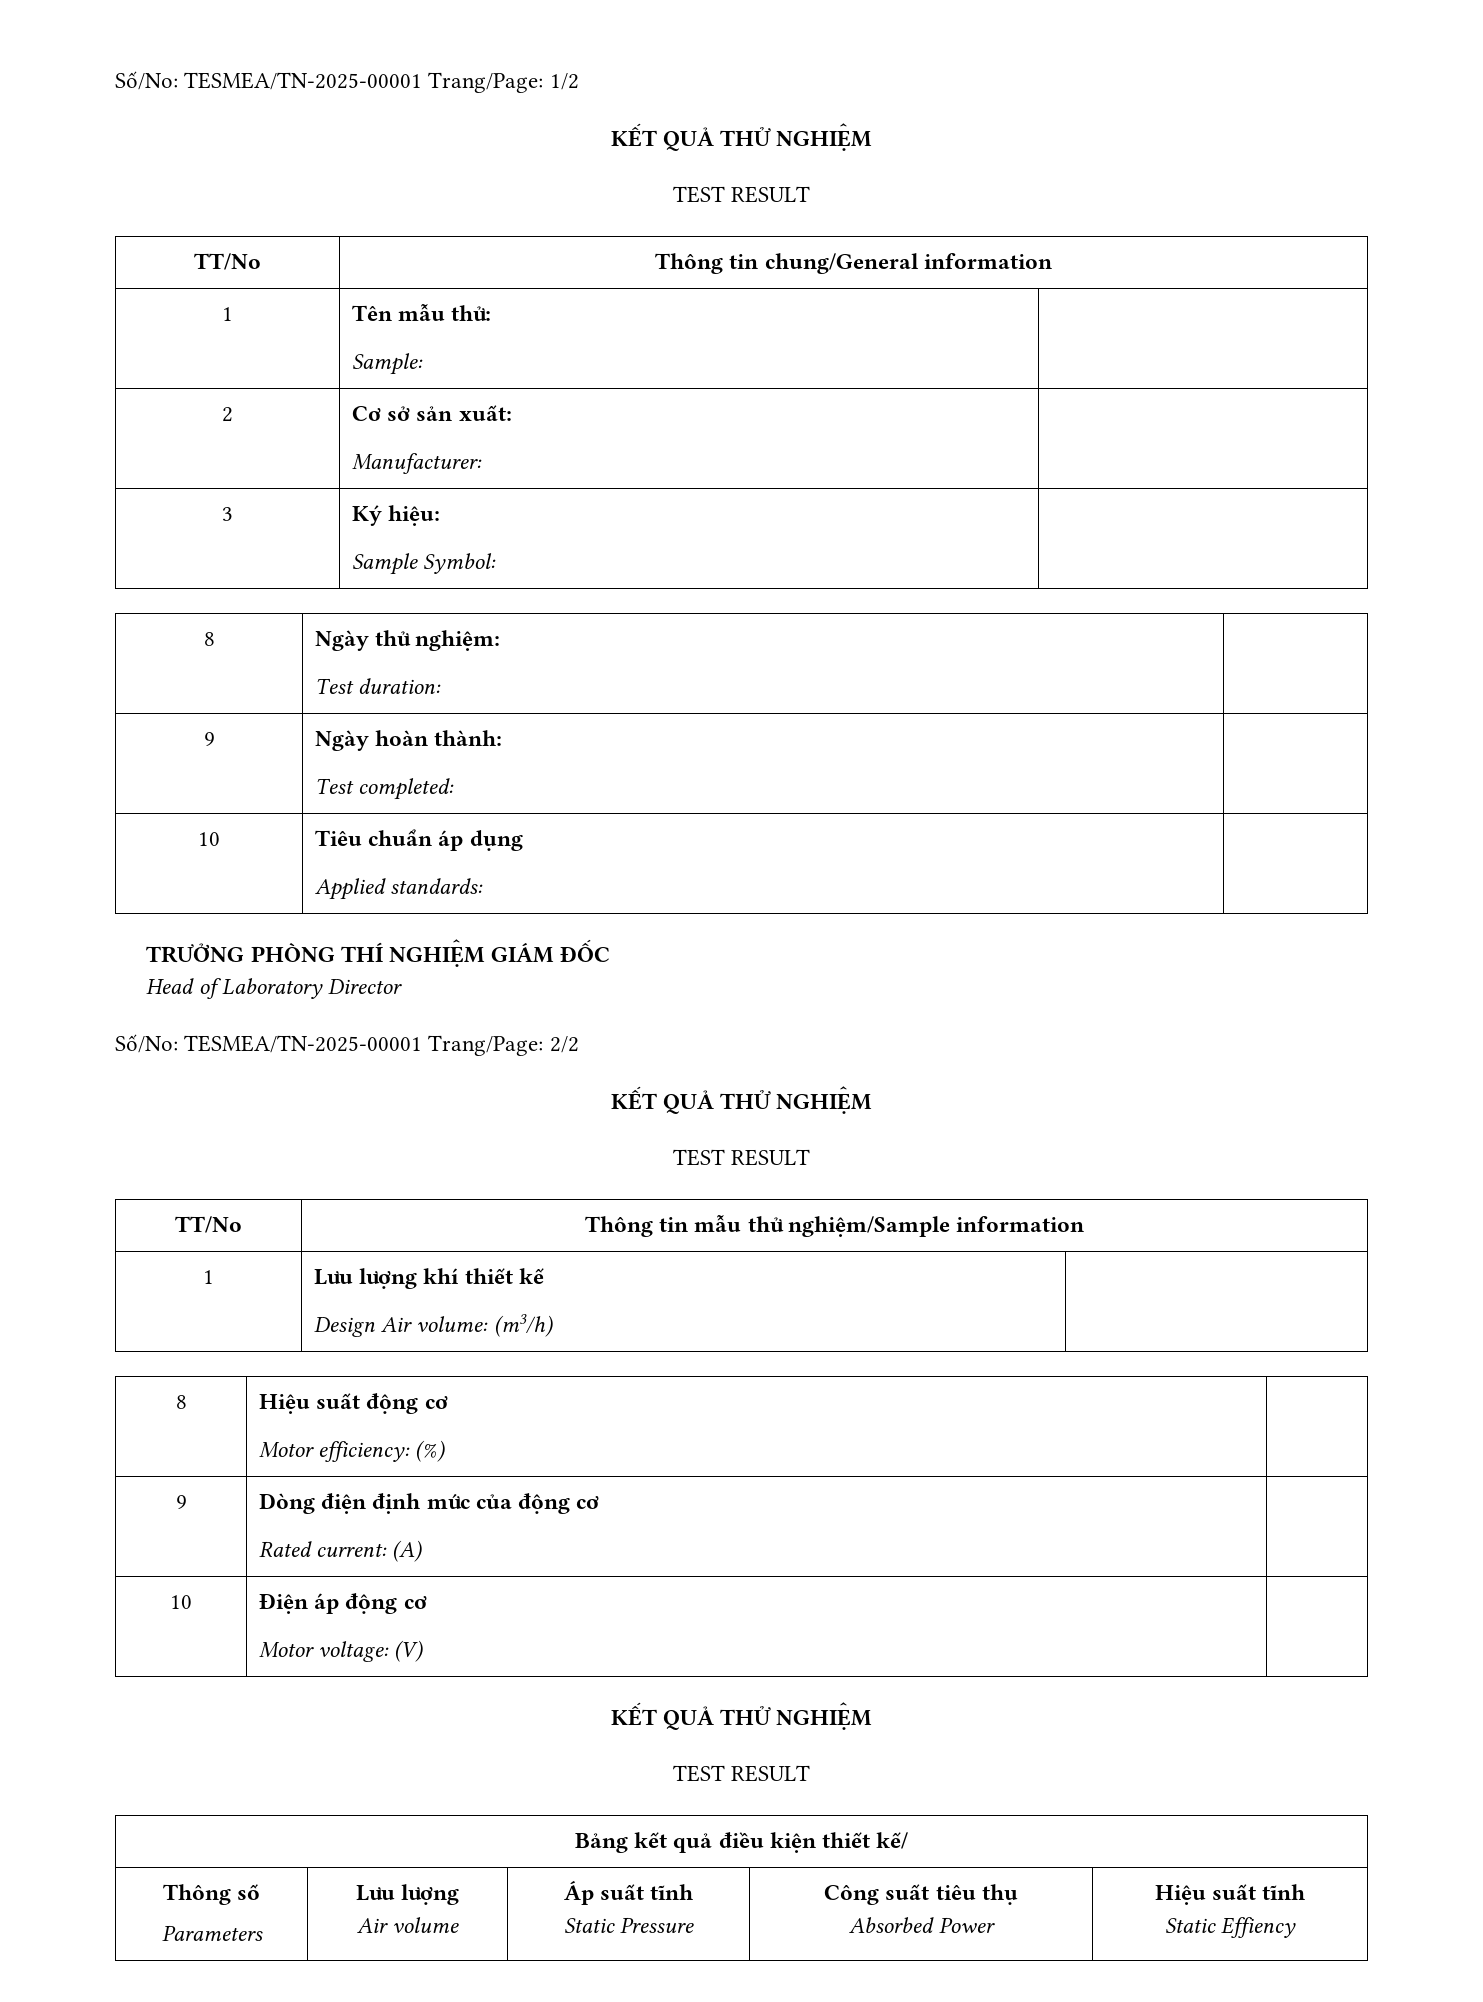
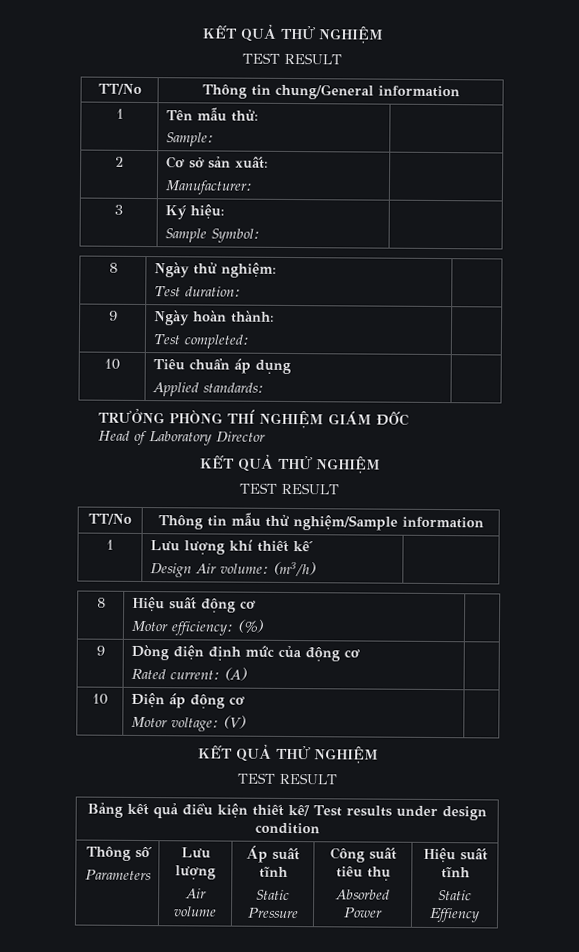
- Số/No: TESMEA/TN-2025-00001 Trang/Page: 1/2
- Số/No: TESMEA/TN-2025-00001 Trang/Page: 2/2
- Bảng kết quả điều kiện thiết kế/
+ Bảng kết quả điều kiện thiết kế/ Test results under design condition

